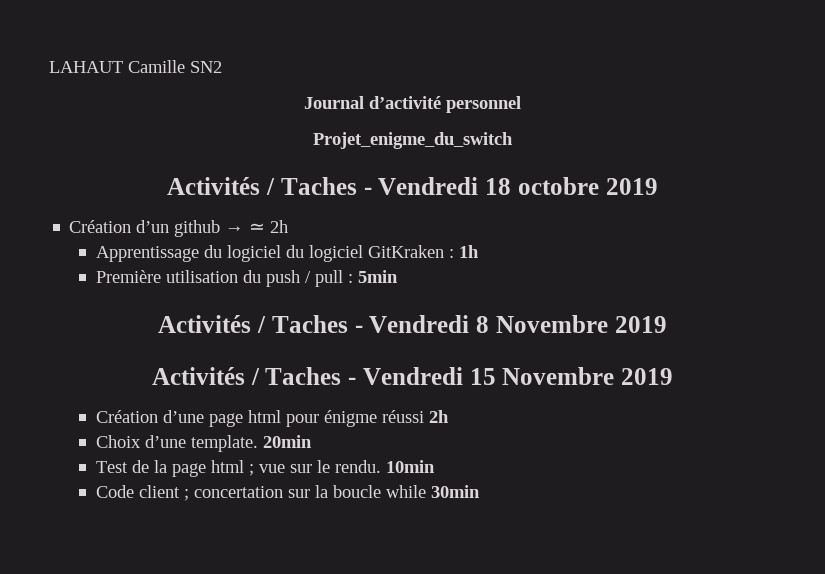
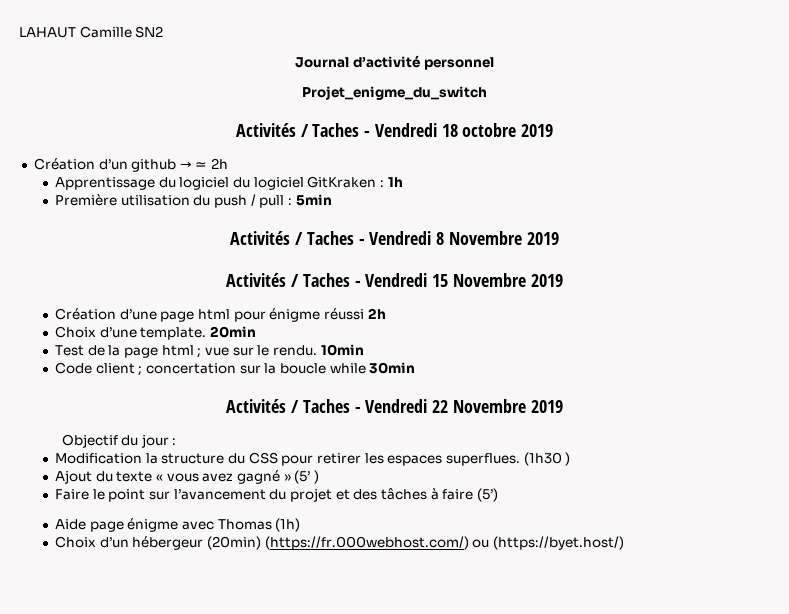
+ Activités / Taches - Vendredi 22 Novembre 2019
+ Objectif du jour :
+ Modification la structure du CSS pour retirer les espaces superflues. (1h30 )
+ Ajout du texte « vous avez gagné » (5’ )
+ Faire le point sur l’avancement du projet et des tâches à faire (5’)
+ Aide page énigme avec Thomas (1h)
+ Choix d’un hébergeur (20min) (https://fr.000webhost.com/) ou (https://byet.host/)

